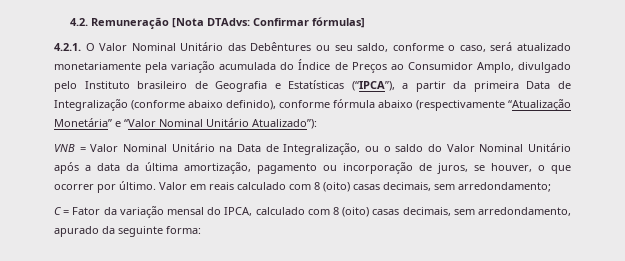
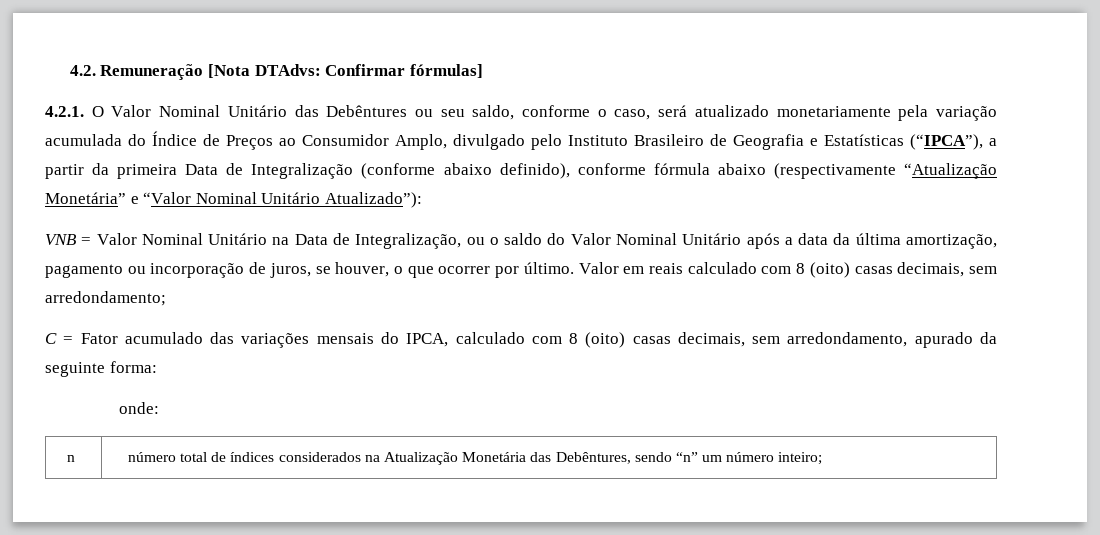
- 4.2.1. O Valor Nominal Unitário das Debêntures ou seu saldo, conforme o caso, será atualizado monetariamente pela variação acumulada do Índice de Preços ao Consumidor Amplo, divulgado pelo Instituto brasileiro de Geografia e Estatísticas (“IPCA”), a partir da primeira Data de Integralização (conforme abaixo definido), conforme fórmula abaixo (respectivamente “Atualização Monetária” e “Valor Nominal Unitário Atualizado”):
+ 4.2.1. O Valor Nominal Unitário das Debêntures ou seu saldo, conforme o caso, será atualizado monetariamente pela variação acumulada do Índice de Preços ao Consumidor Amplo, divulgado pelo Instituto Brasileiro de Geografia e Estatísticas (“IPCA”), a partir da primeira Data de Integralização (conforme abaixo definido), conforme fórmula abaixo (respectivamente “Atualização Monetária” e “Valor Nominal Unitário Atualizado”):
- C = Fator da variação mensal do IPCA, calculado com 8 (oito) casas decimais, sem arredondamento, apurado da seguinte forma:
+ C = Fator acumulado das variações mensais do IPCA, calculado com 8 (oito) casas decimais, sem arredondamento, apurado da seguinte forma:
+ onde:
+ n | número total de índices considerados na Atualização Monetária das Debêntures, sendo “n” um número inteiro;

